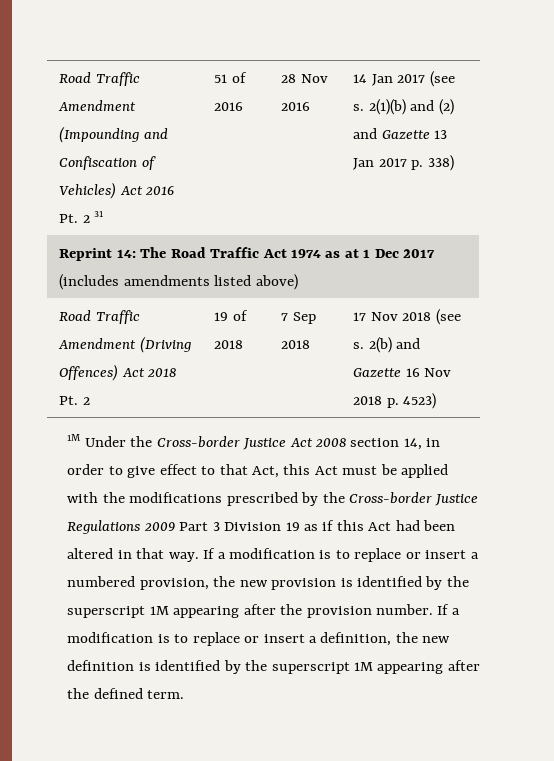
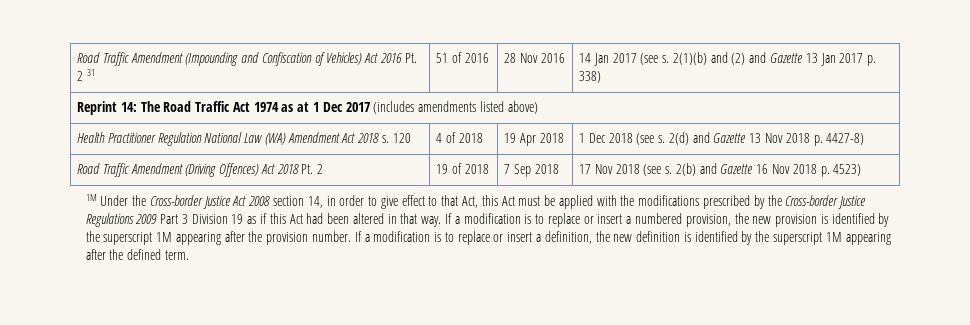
+ Health Practitioner Regulation National Law (WA) Amendment Act 2018 s. 120 | 4 of 2018 | 19 Apr 2018 | 1 Dec 2018 (see s. 2(d) and Gazette 13 Nov 2018 p. 4427-8)

